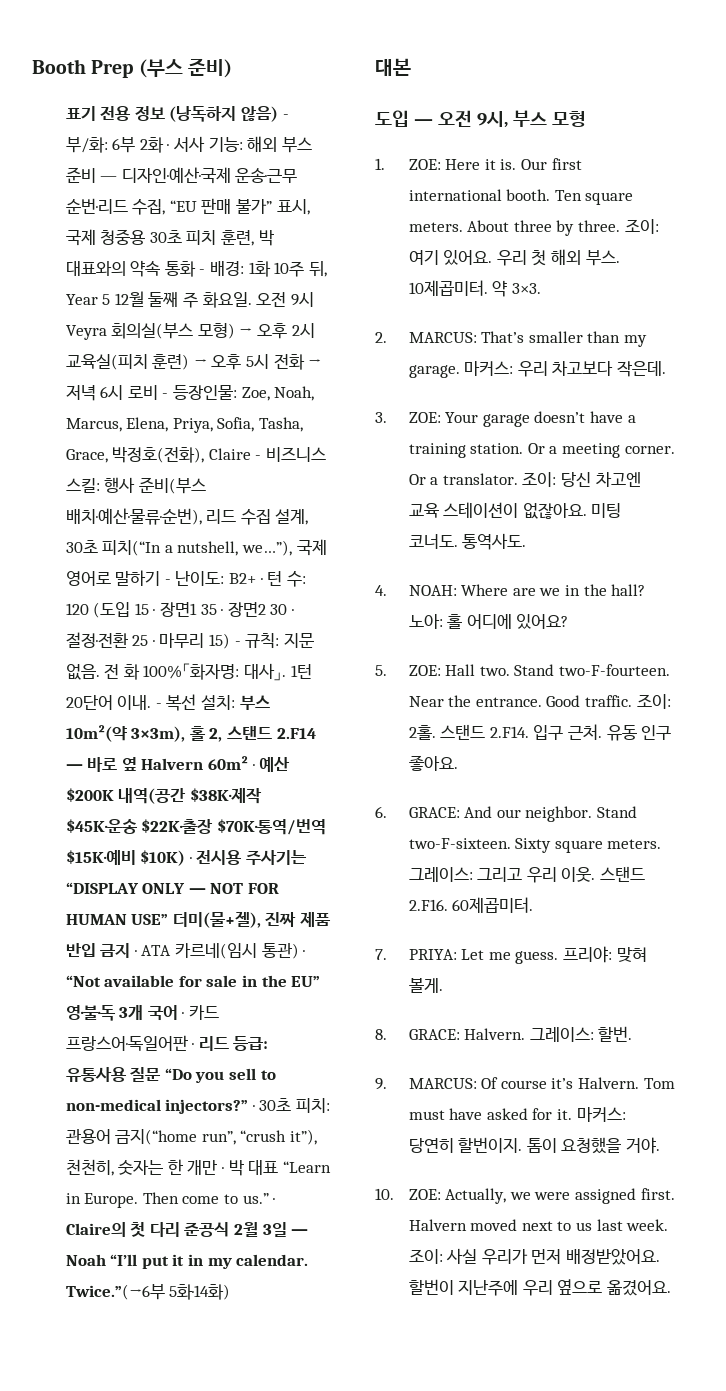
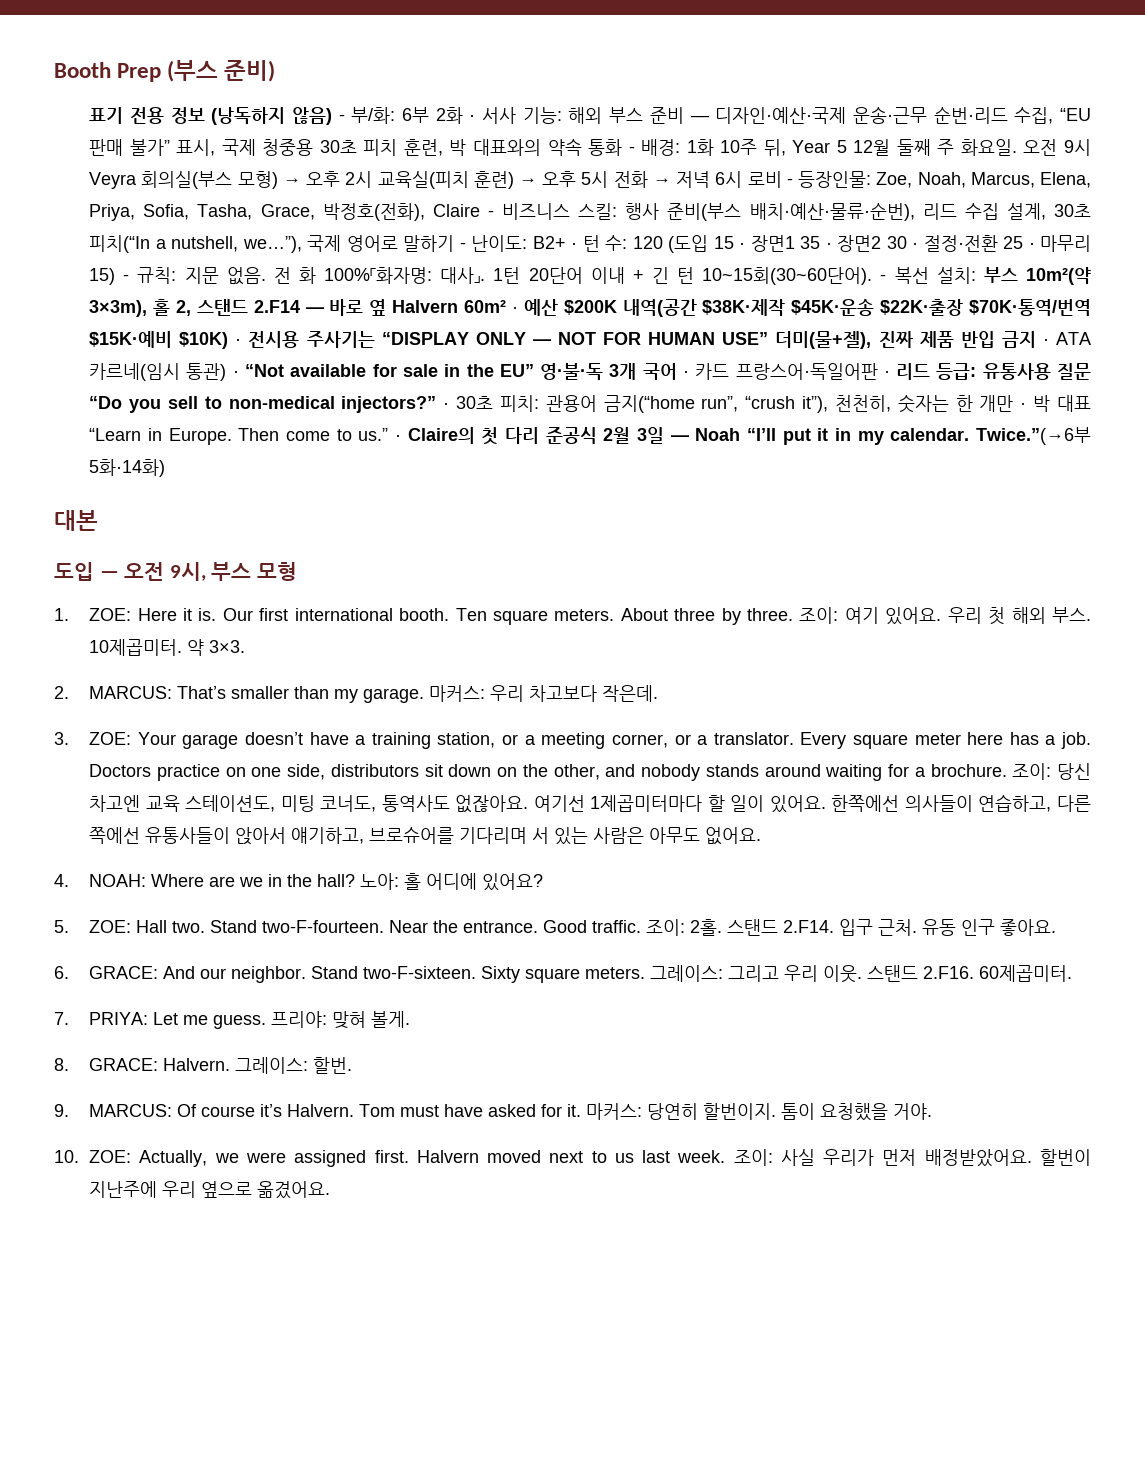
- 1턴 20단어 이내.
+ 1턴 20단어 이내 + 긴 턴 10~15회(30~60단어).
- 3. ZOE: Your garage doesn’t have a training station. Or a meeting corner. Or a translator. 조이: 당신 차고엔 교육 스테이션이 없잖아요. 미팅 코너도. 통역사도.
+ 3. ZOE: Your garage doesn’t have a training station, or a meeting corner, or a translator. Every square meter here has a job. Doctors practice on one side, distributors sit down on the other, and nobody stands around waiting for a brochure. 조이: 당신 차고엔 교육 스테이션도, 미팅 코너도, 통역사도 없잖아요. 여기선 1제곱미터마다 할 일이 있어요. 한쪽에선 의사들이 연습하고, 다른 쪽에선 유통사들이 앉아서 얘기하고, 브로슈어를 기다리며 서 있는 사람은 아무도 없어요.

